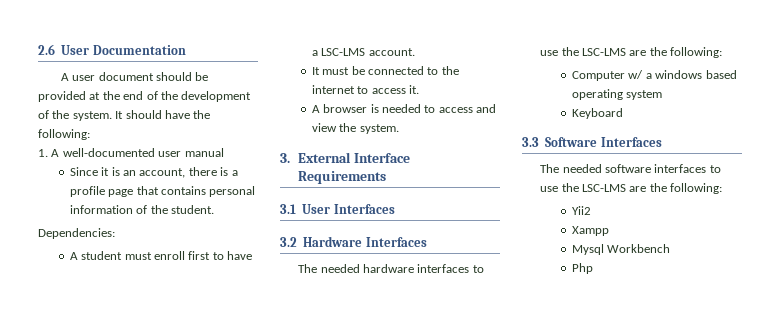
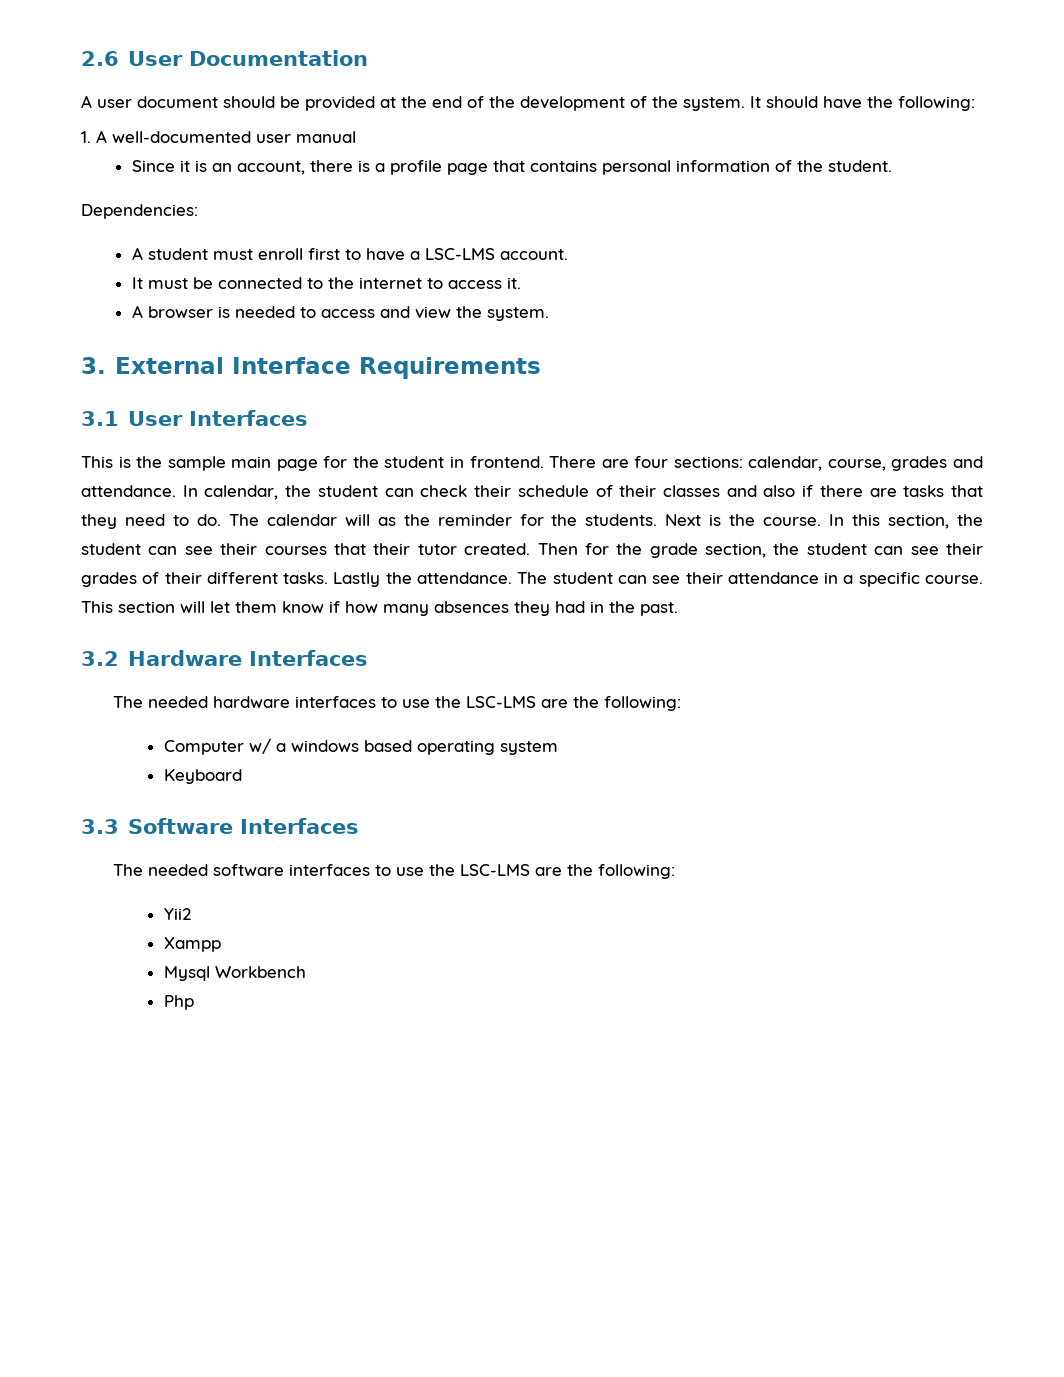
+ This is the sample main page for the student in frontend. There are four sections: calendar, course, grades and attendance. In calendar, the student can check their schedule of their classes and also if there are tasks that they need to do. The calendar will as the reminder for the students. Next is the course. In this section, the student can see their courses that their tutor created. Then for the grade section, the student can see their grades of their different tasks. Lastly the attendance. The student can see their attendance in a specific course. This section will let them know if how many absences they had in the past.

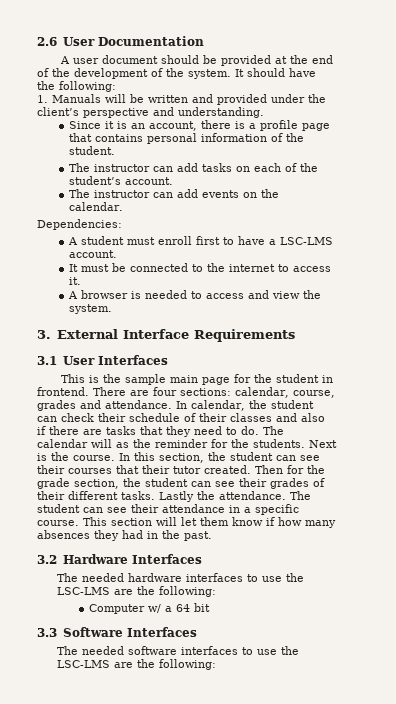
- 1. A well-documented user manual
+ 1. Manuals will be written and provided under the client’s perspective and understanding.
+ The instructor can add tasks on each of the student’s account.
+ The instructor can add events on the calendar.
- Computer w/ a windows based operating system
- Keyboard
+ Computer w/ a 64 bit
- Yii2
- Xampp
- Mysql Workbench
- Php

